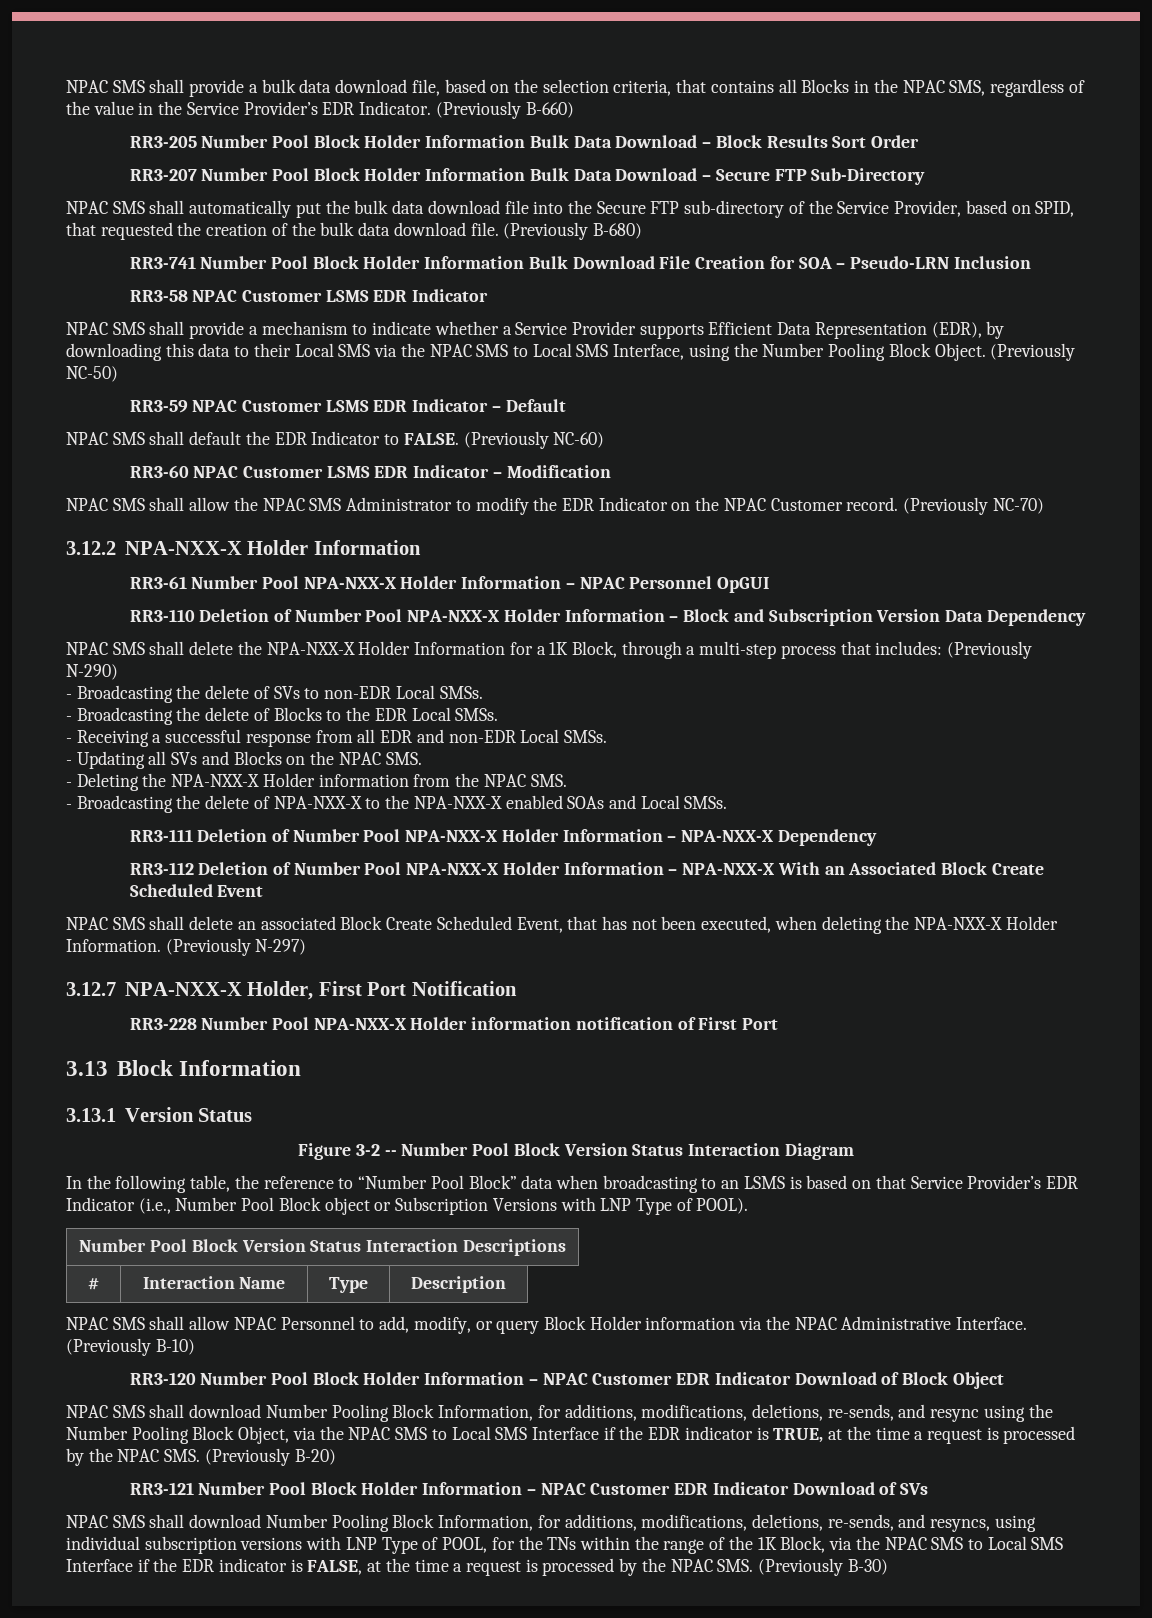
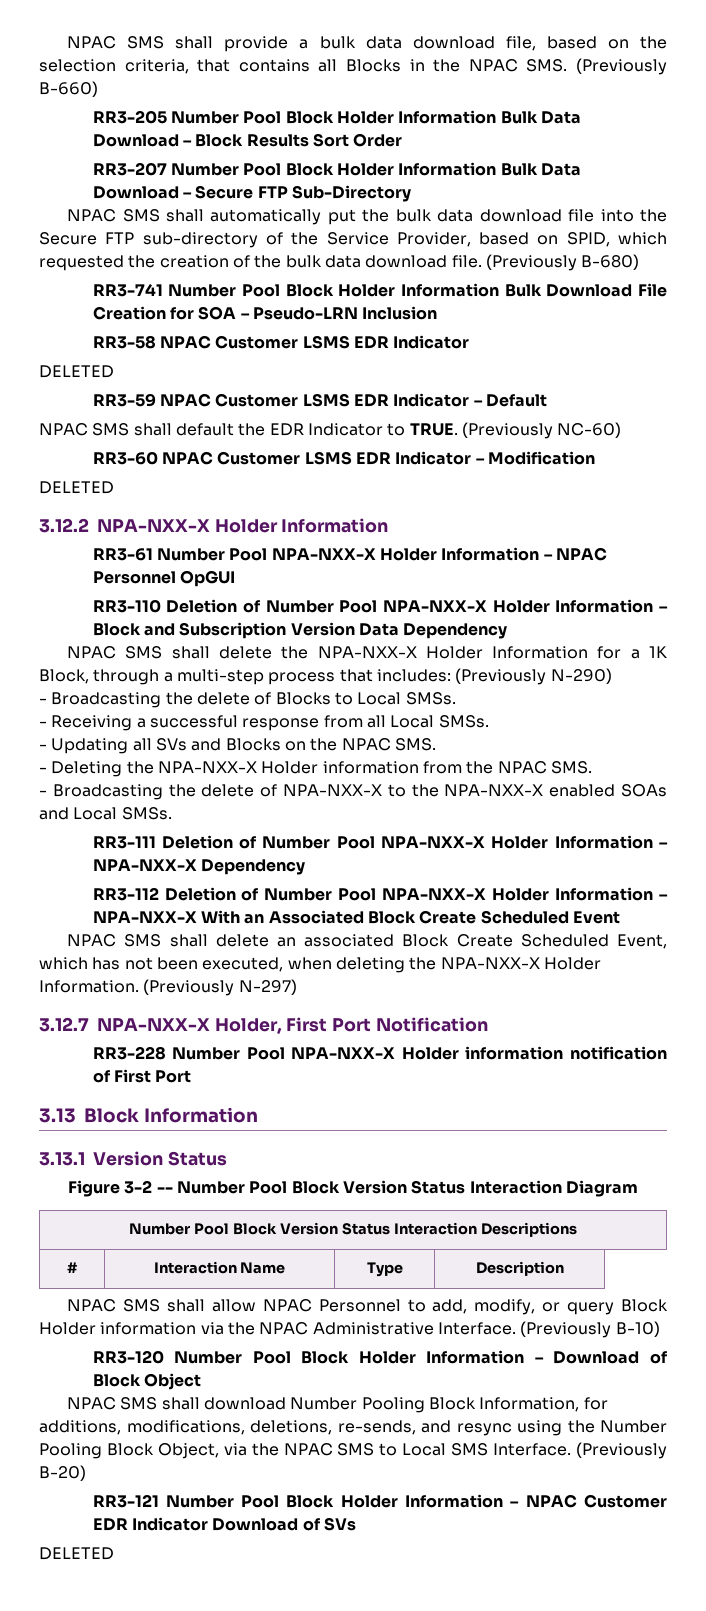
- NPAC SMS shall provide a bulk data download file, based on the selection criteria, that contains all Blocks in the NPAC SMS, regardless of the value in the Service Provider’s EDR Indicator. (Previously B-660)
+ NPAC SMS shall provide a bulk data download file, based on the selection criteria, that contains all Blocks in the NPAC SMS. (Previously B-660)
- NPAC SMS shall automatically put the bulk data download file into the Secure FTP sub-directory of the Service Provider, based on SPID, that requested the creation of the bulk data download file.
+ NPAC SMS shall automatically put the bulk data download file into the Secure FTP sub-directory of the Service Provider, based on SPID, which requested the creation of the bulk data download file.
  RR3-58 NPAC Customer LSMS EDR Indicator
- NPAC SMS shall provide a mechanism to indicate whether a Service Provider supports Efficient Data Representation (EDR), by downloading this data to their Local SMS via the NPAC SMS to Local SMS Interface, using the Number Pooling Block Object. (Previously NC-50)
+ DELETED
- NPAC SMS shall default the EDR Indicator to FALSE.
+ NPAC SMS shall default the EDR Indicator to TRUE.
  RR3-60 NPAC Customer LSMS EDR Indicator – Modification
- NPAC SMS shall allow the NPAC SMS Administrator to modify the EDR Indicator on the NPAC Customer record. (Previously NC-70)
+ DELETED
- - Broadcasting the delete of SVs to non-EDR Local SMSs.
- - Broadcasting the delete of Blocks to the EDR Local SMSs.
+ - Broadcasting the delete of Blocks to Local SMSs.
- - Receiving a successful response from all EDR and non-EDR Local SMSs.
+ - Receiving a successful response from all Local SMSs.
- NPAC SMS shall delete an associated Block Create Scheduled Event, that has not been executed, when deleting the NPA-NXX-X Holder Information.
+ NPAC SMS shall delete an associated Block Create Scheduled Event, which has not been executed, when deleting the NPA-NXX-X Holder Information.
- In the following table, the reference to “Number Pool Block” data when broadcasting to an LSMS is based on that Service Provider’s EDR Indicator (i.e., Number Pool Block object or Subscription Versions with LNP Type of POOL).
- RR3-120 Number Pool Block Holder Information – NPAC Customer EDR Indicator Download of Block Object
+ RR3-120 Number Pool Block Holder Information – Download of Block Object
- NPAC SMS shall download Number Pooling Block Information, for additions, modifications, deletions, re-sends, and resync using the Number Pooling Block Object, via the NPAC SMS to Local SMS Interface if the EDR indicator is TRUE, at the time a request is processed by the NPAC SMS. (Previously B-20)
+ NPAC SMS shall download Number Pooling Block Information, for additions, modifications, deletions, re-sends, and resync using the Number Pooling Block Object, via the NPAC SMS to Local SMS Interface. (Previously B-20)
  RR3-121 Number Pool Block Holder Information – NPAC Customer EDR Indicator Download of SVs
- NPAC SMS shall download Number Pooling Block Information, for additions, modifications, deletions, re-sends, and resyncs, using individual subscription versions with LNP Type of POOL, for the TNs within the range of the 1K Block, via the NPAC SMS to Local SMS Interface if the EDR indicator is FALSE, at the time a request is processed by the NPAC SMS. (Previously B-30)
+ DELETED

